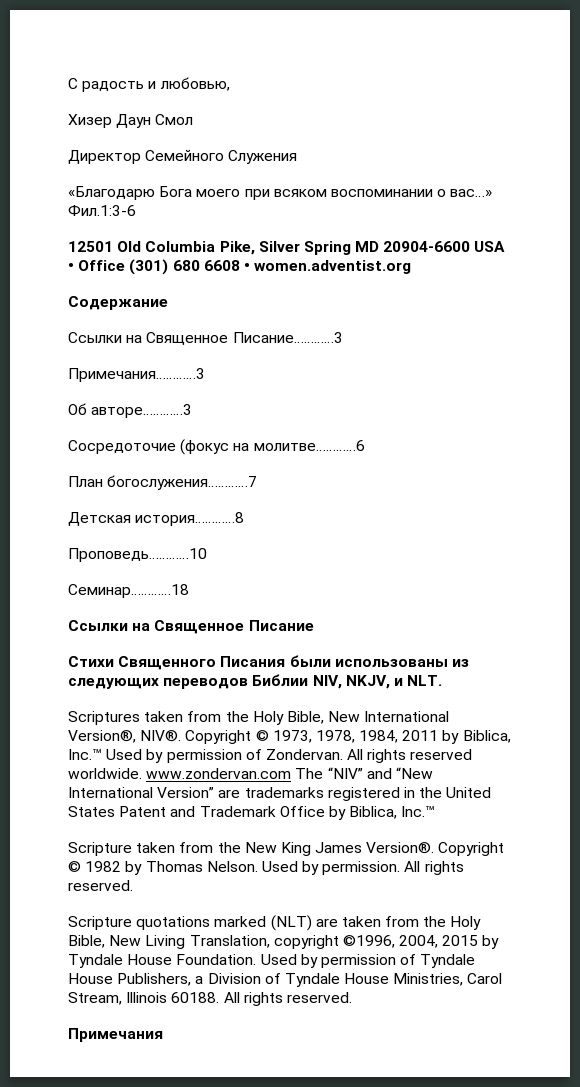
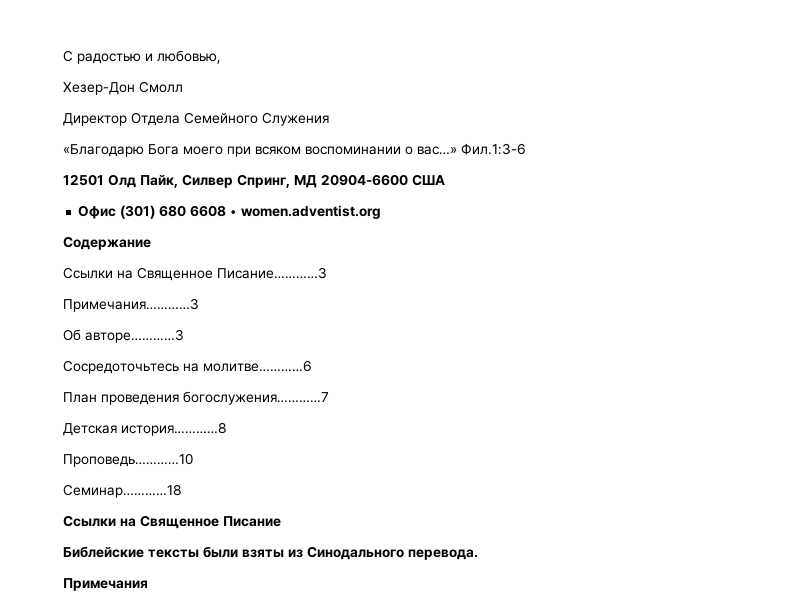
- С радость и любовью,
+ С радостью и любовью,
- Хизер Даун Смол
+ Хезер-Дон Смолл
- Директор Семейного Служения
+ Директор Отдела Семейного Служения
- 12501 Old Columbia Pike, Silver Spring MD 20904-6600 USA • Office (301) 680 6608 • women.adventist.org
+ 12501 Олд Пайк, Силвер Спринг, МД 20904-6600 США
+ Офис (301) 680 6608 • women.adventist.org
- Сосредоточие (фокус на молитве…………6
+ Сосредоточьтесь на молитве…………6
- План богослужения…………7
+ План проведения богослужения…………7
- Стихи Священного Писания были использованы из следующих переводов Библии NIV, NKJV, и NLT.
- Scriptures taken from the Holy Bible, New International Version®, NIV®. Copyright © 1973, 1978, 1984, 2011 by Biblica, Inc.™ Used by permission of Zondervan. All rights reserved worldwide. www.zondervan.com The “NIV” and “New International Version” are trademarks registered in the United States Patent and Trademark Office by Biblica, Inc.™
- Scripture taken from the New King James Version®. Copyright © 1982 by Thomas Nelson. Used by permission. All rights reserved.
- Scripture quotations marked (NLT) are taken from the Holy Bible, New Living Translation, copyright ©1996, 2004, 2015 by Tyndale House Foundation. Used by permission of Tyndale House Publishers, a Division of Tyndale House Ministries, Carol Stream, Illinois 60188. All rights reserved.
+ Библейские тексты были взяты из Синодального перевода.

